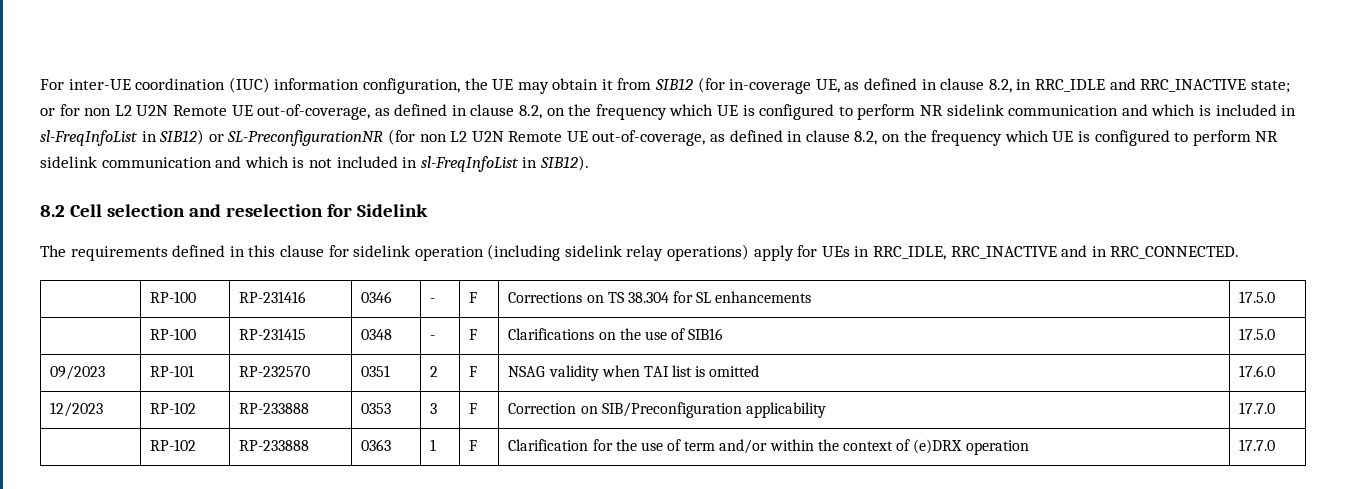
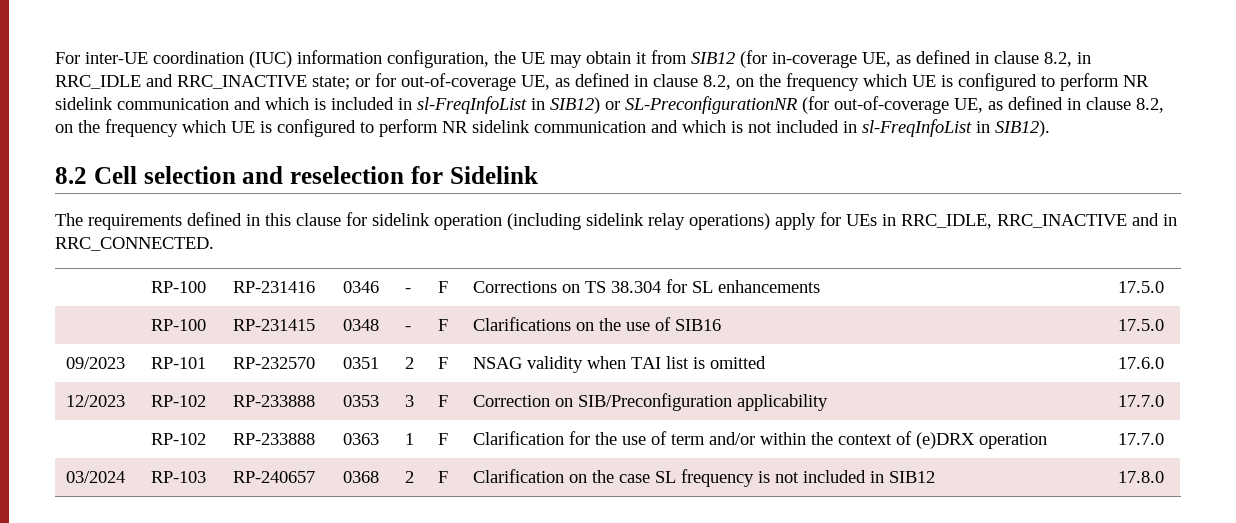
- or for non L2 U2N Remote UE out-of-coverage, as defined in clause 8.2, on the frequency which UE is configured to perform NR sidelink communication and which is included in sl-FreqInfoList in SIB12) or SL-PreconfigurationNR (for non L2 U2N Remote UE out-of-coverage, as defined in clause 8.2, on the frequency which UE is configured to perform NR sidelink communication and which is not included in sl-FreqInfoList in SIB12).
+ or for out-of-coverage UE, as defined in clause 8.2, on the frequency which UE is configured to perform NR sidelink communication and which is included in sl-FreqInfoList in SIB12) or SL-PreconfigurationNR (for out-of-coverage UE, as defined in clause 8.2, on the frequency which UE is configured to perform NR sidelink communication and which is not included in sl-FreqInfoList in SIB12).
+ 03/2024 | RP-103 | RP-240657 | 0368 | 2 | F | Clarification on the case SL frequency is not included in SIB12 | 17.8.0

